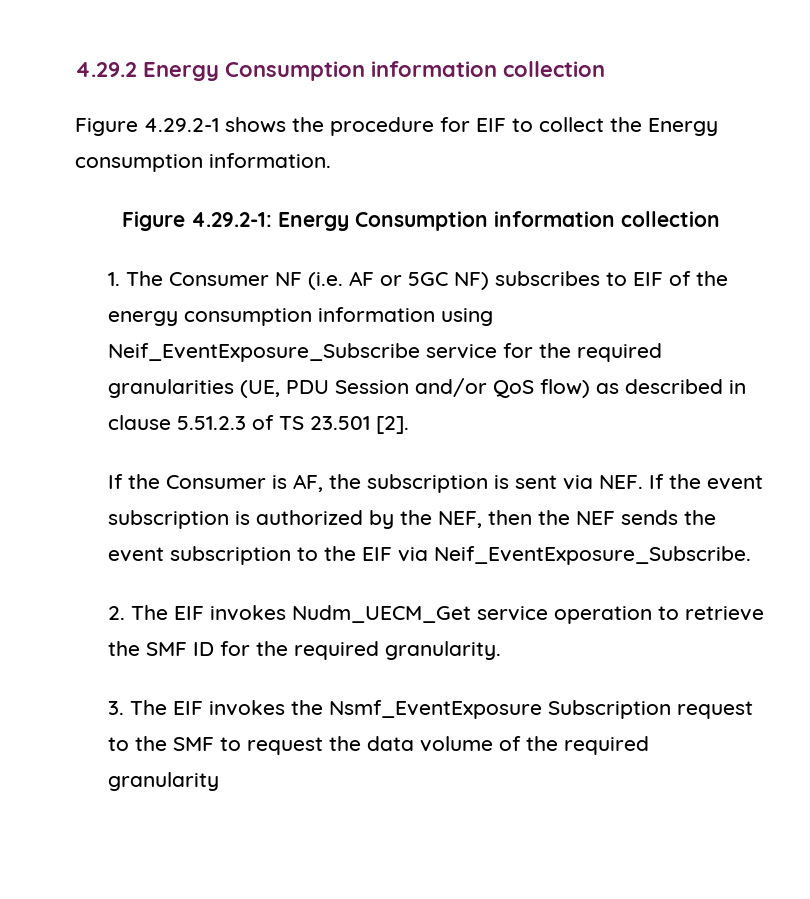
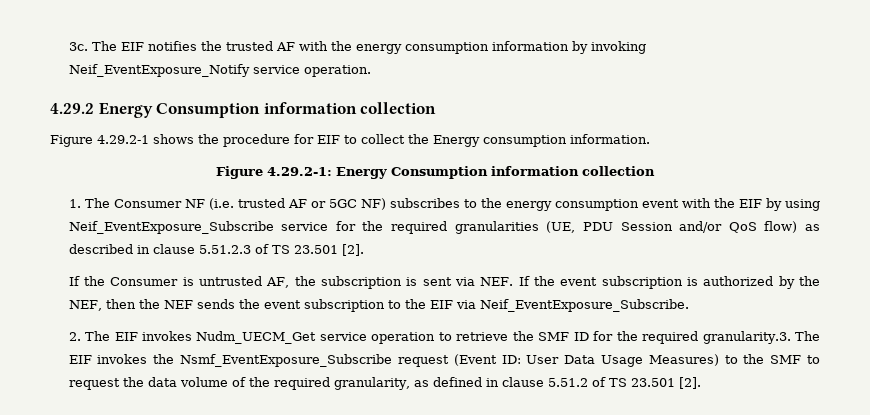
+ 3c. The EIF notifies the trusted AF with the energy consumption information by invoking Neif_EventExposure_Notify service operation.
- 1. The Consumer NF (i.e. AF or 5GC NF) subscribes to EIF of the energy consumption information using Neif_EventExposure_Subscribe service for the required granularities (UE, PDU Session and/or QoS flow) as described in clause 5.51.2.3 of TS 23.501 [2].
+ 1. The Consumer NF (i.e. trusted AF or 5GC NF) subscribes to the energy consumption event with the EIF by using Neif_EventExposure_Subscribe service for the required granularities (UE, PDU Session and/or QoS flow) as described in clause 5.51.2.3 of TS 23.501 [2].
- If the Consumer is AF, the subscription is sent via NEF. If the event subscription is authorized by the NEF, then the NEF sends the event subscription to the EIF via Neif_EventExposure_Subscribe.
+ If the Consumer is untrusted AF, the subscription is sent via NEF. If the event subscription is authorized by the NEF, then the NEF sends the event subscription to the EIF via Neif_EventExposure_Subscribe.
- 2. The EIF invokes Nudm_UECM_Get service operation to retrieve the SMF ID for the required granularity.
- 3. The EIF invokes the Nsmf_EventExposure Subscription request to the SMF to request the data volume of the required granularity
+ 2. The EIF invokes Nudm_UECM_Get service operation to retrieve the SMF ID for the required granularity.3. The EIF invokes the Nsmf_EventExposure_Subscribe request (Event ID: User Data Usage Measures) to the SMF to request the data volume of the required granularity, as defined in clause 5.51.2 of TS 23.501 [2].

